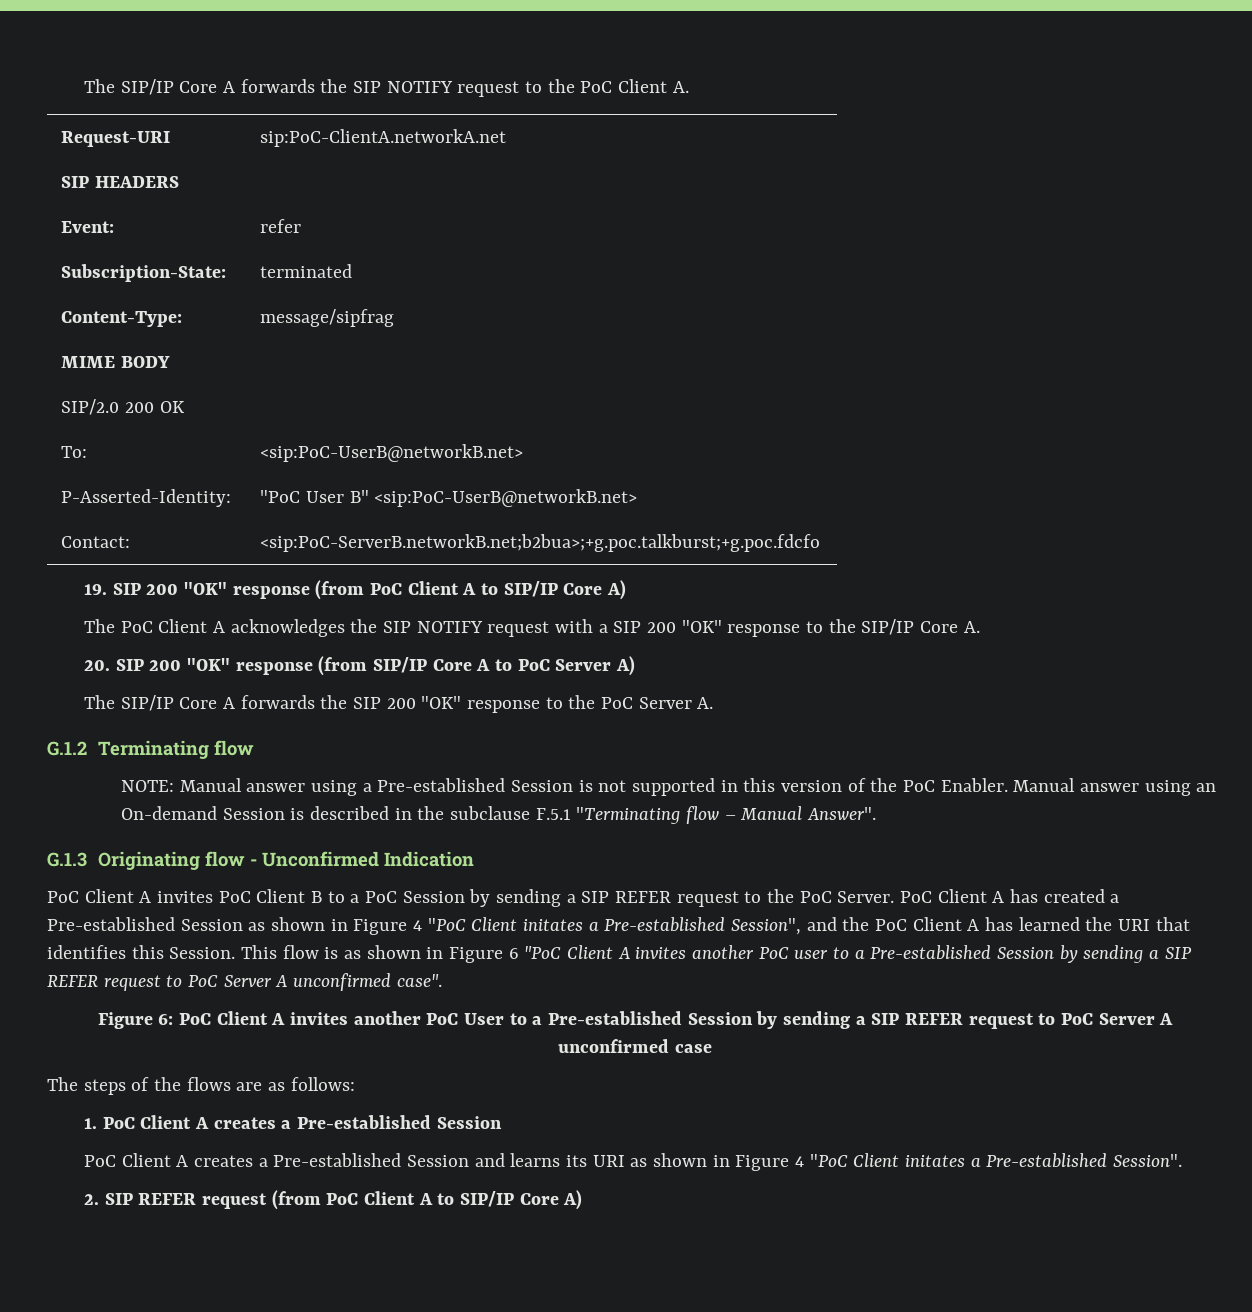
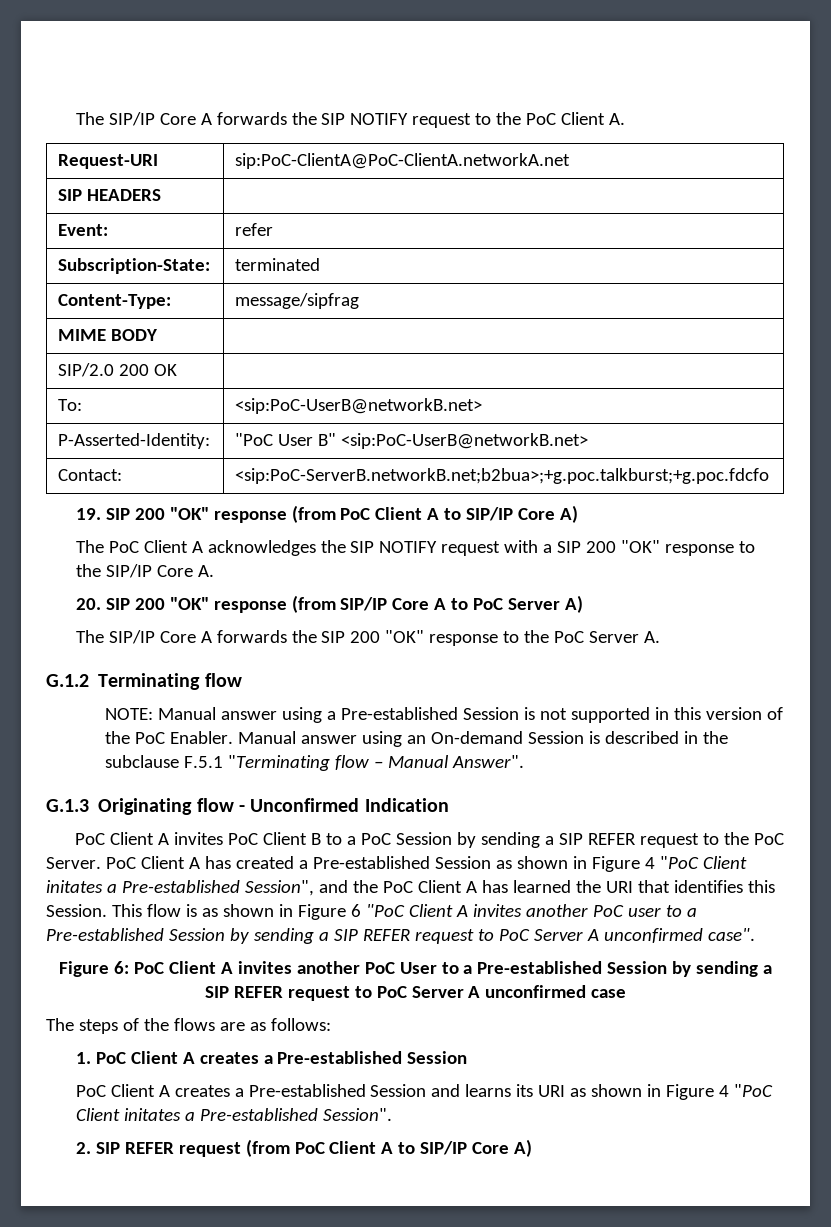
- Request-URI | sip:PoC-ClientA.networkA.net
+ Request-URI | sip:PoC-ClientA@PoC-ClientA.networkA.net

